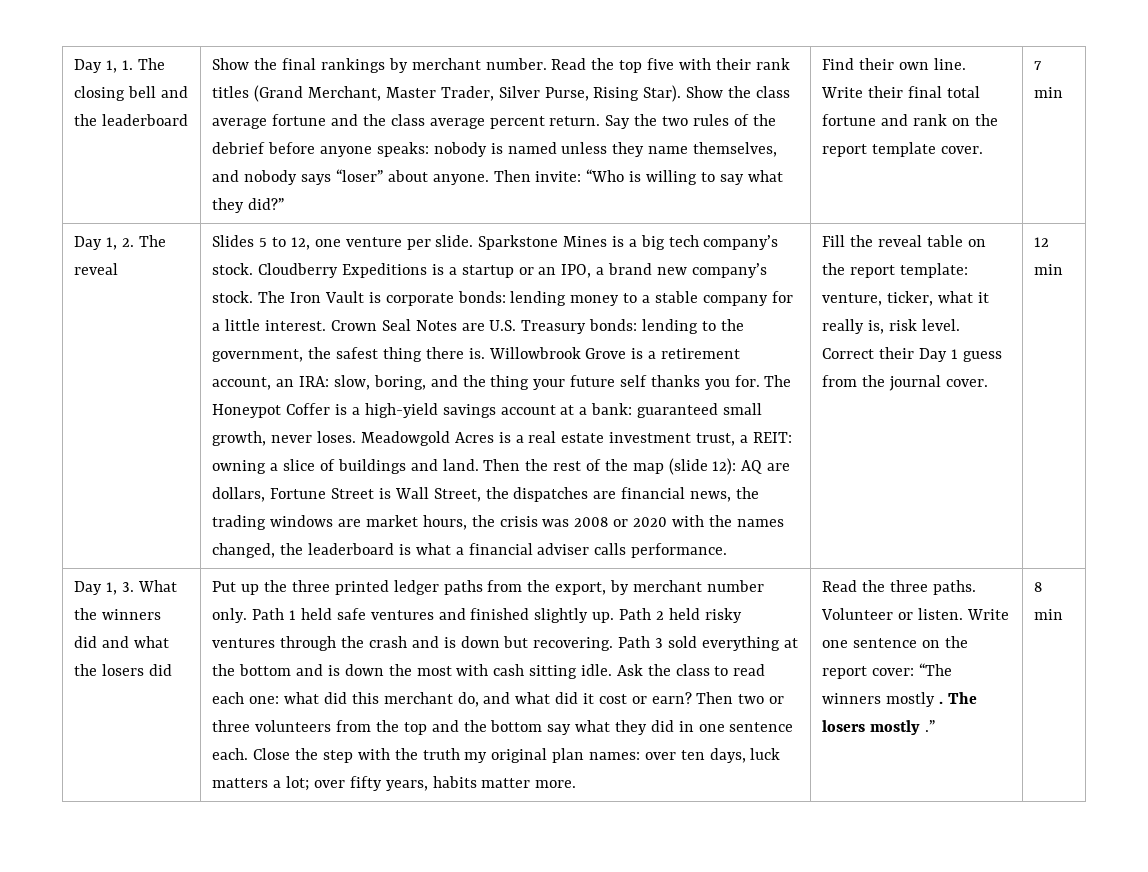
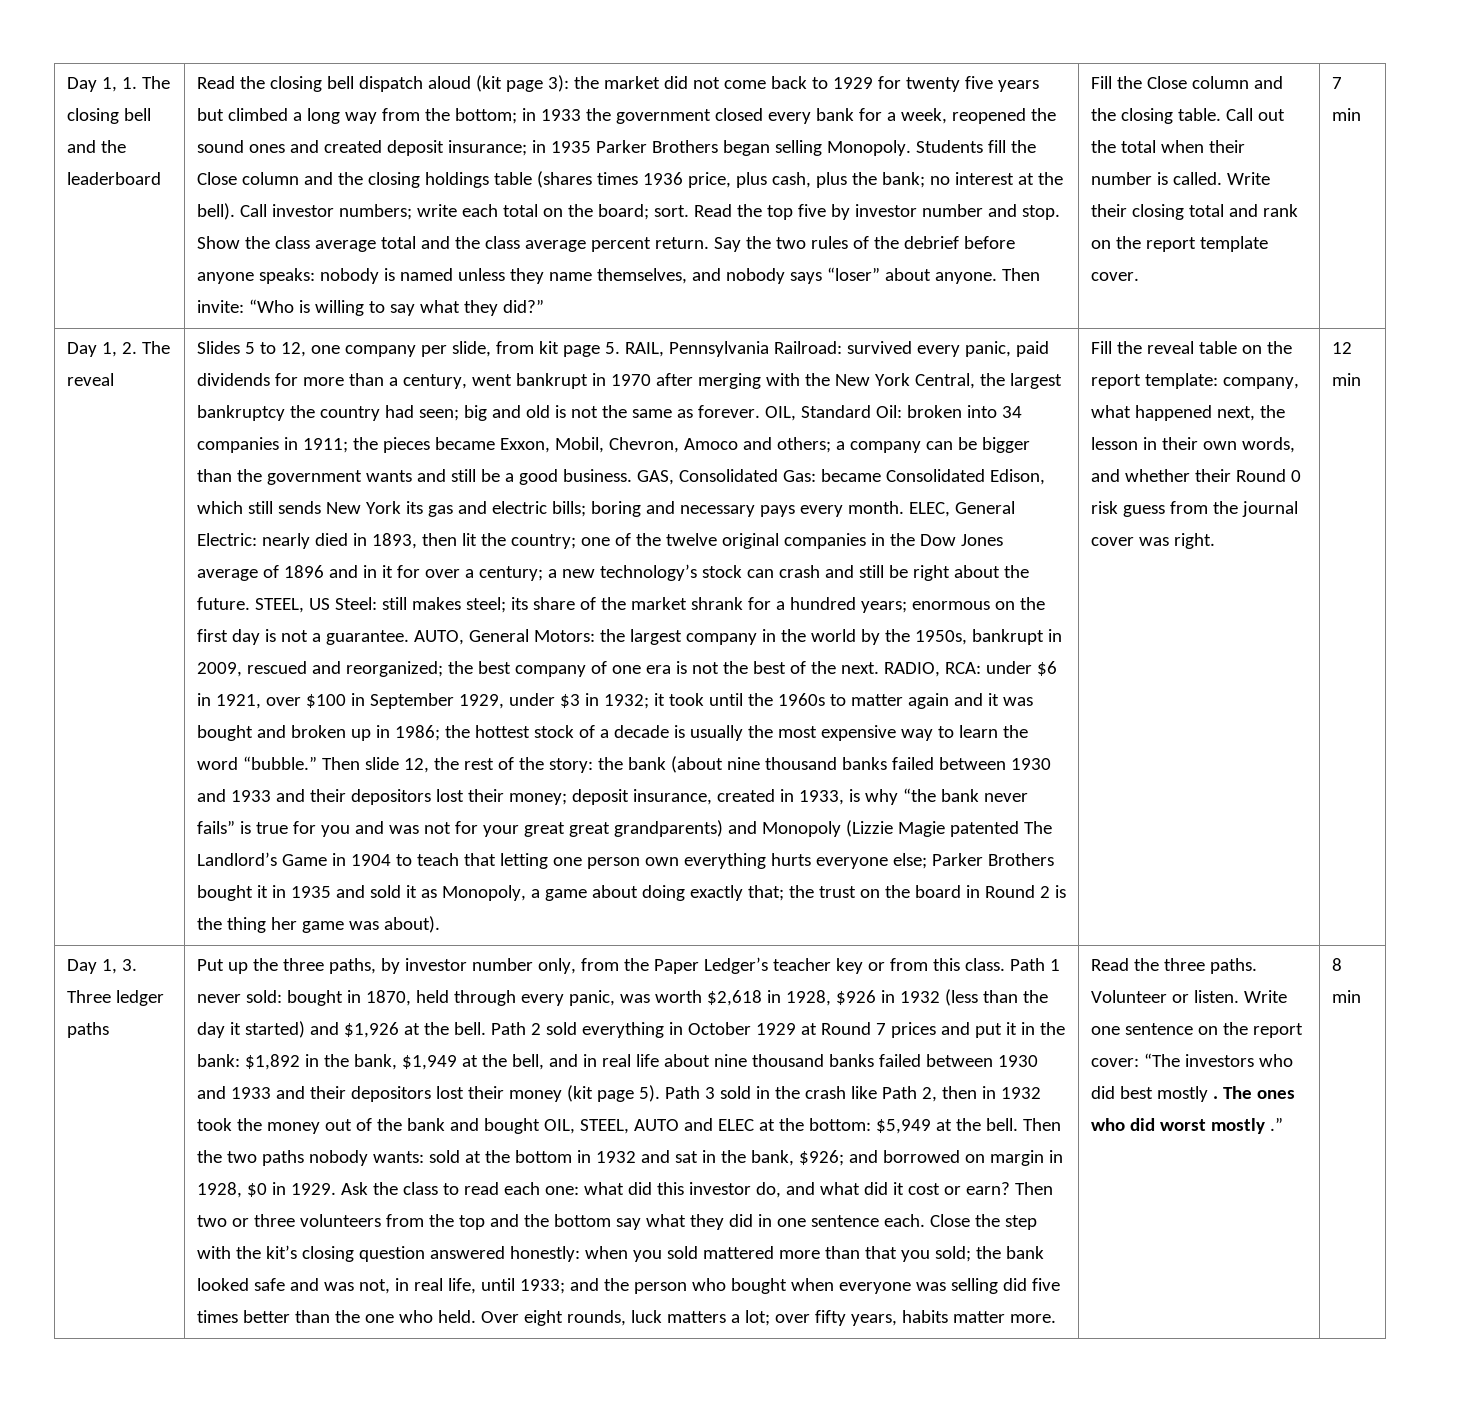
- Show the final rankings by merchant number. Read the top five with their rank titles (Grand Merchant, Master Trader, Silver Purse, Rising Star).
+ Read the closing bell dispatch aloud (kit page 3): the market did not come back to 1929 for twenty five years but climbed a long way from the bottom; in 1933 the government closed every bank for a week, reopened the sound ones and created deposit insurance; in 1935 Parker Brothers began selling Monopoly. Students fill the Close column and the closing holdings table (shares times 1936 price, plus cash, plus the bank; no interest at the bell). Call investor numbers; write each total on the board; sort. Read the top five by investor number and stop.
- Show the class average fortune and the class average percent return.
+ Show the class average total and the class average percent return.
- Find their own line. Write their final total fortune and rank on the report template cover.
+ Fill the Close column and the closing table. Call out the total when their number is called. Write their closing total and rank on the report template cover.
- Slides 5 to 12, one venture per slide. Sparkstone Mines is a big tech company’s stock. Cloudberry Expeditions is a startup or an IPO, a brand new company’s stock. The Iron Vault is corporate bonds: lending money to a stable company for a little interest. Crown Seal Notes are U.S. Treasury bonds: lending to the government, the safest thing there is. Willowbrook Grove is a retirement account, an IRA: slow, boring, and the thing your future self thanks you for. The Honeypot Coffer is a high-yield savings account at a bank: guaranteed small growth, never loses. Meadowgold Acres is a real estate investment trust, a REIT: owning a slice of buildings and land. Then the rest of the map (slide 12): AQ are dollars, Fortune Street is Wall Street, the dispatches are financial news, the trading windows are market hours, the crisis was 2008 or 2020 with the names changed, the leaderboard is what a financial adviser calls performance.
+ Slides 5 to 12, one company per slide, from kit page 5. RAIL, Pennsylvania Railroad: survived every panic, paid dividends for more than a century, went bankrupt in 1970 after merging with the New York Central, the largest bankruptcy the country had seen; big and old is not the same as forever. OIL, Standard Oil: broken into 34 companies in 1911; the pieces became Exxon, Mobil, Chevron, Amoco and others; a company can be bigger than the government wants and still be a good business. GAS, Consolidated Gas: became Consolidated Edison, which still sends New York its gas and electric bills; boring and necessary pays every month. ELEC, General Electric: nearly died in 1893, then lit the country; one of the twelve original companies in the Dow Jones average of 1896 and in it for over a century; a new technology’s stock can crash and still be right about the future. STEEL, US Steel: still makes steel; its share of the market shrank for a hundred years; enormous on the first day is not a guarantee. AUTO, General Motors: the largest company in the world by the 1950s, bankrupt in 2009, rescued and reorganized; the best company of one era is not the best of the next. RADIO, RCA: under $6 in 1921, over $100 in September 1929, under $3 in 1932; it took until the 1960s to matter again and it was bought and broken up in 1986; the hottest stock of a decade is usually the most expensive way to learn the word “bubble.” Then slide 12, the rest of the story: the bank (about nine thousand banks failed between 1930 and 1933 and their depositors lost their money; deposit insurance, created in 1933, is why “the bank never fails” is true for you and was not for your great great grandparents) and Monopoly (Lizzie Magie patented The Landlord’s Game in 1904 to teach that letting one person own everything hurts everyone else; Parker Brothers bought it in 1935 and sold it as Monopoly, a game about doing exactly that; the trust on the board in Round 2 is the thing her game was about).
- Fill the reveal table on the report template: venture, ticker, what it really is, risk level. Correct their Day 1 guess from the journal cover.
+ Fill the reveal table on the report template: company, what happened next, the lesson in their own words, and whether their Round 0 risk guess from the journal cover was right.
- Day 1, 3. What the winners did and what the losers did | Put up the three printed ledger paths from the export, by merchant number only. Path 1 held safe ventures and finished slightly up. Path 2 held risky ventures through the crash and is down but recovering. Path 3 sold everything at the bottom and is down the most with cash sitting idle.
+ Day 1, 3. Three ledger paths | Put up the three paths, by investor number only, from the Paper Ledger’s teacher key or from this class. Path 1 never sold: bought in 1870, held through every panic, was worth $2,618 in 1928, $926 in 1932 (less than the day it started) and $1,926 at the bell. Path 2 sold everything in October 1929 at Round 7 prices and put it in the bank: $1,892 in the bank, $1,949 at the bell, and in real life about nine thousand banks failed between 1930 and 1933 and their depositors lost their money (kit page 5). Path 3 sold in the crash like Path 2, then in 1932 took the money out of the bank and bought OIL, STEEL, AUTO and ELEC at the bottom: $5,949 at the bell. Then the two paths nobody wants: sold at the bottom in 1932 and sat in the bank, $926; and borrowed on margin in 1928, $0 in 1929.
- Ask the class to read each one: what did this merchant do, and what did it cost or earn?
+ Ask the class to read each one: what did this investor do, and what did it cost or earn?
- Close the step with the truth my original plan names: over ten days, luck matters a lot; over fifty years, habits matter more.
+ Close the step with the kit’s closing question answered honestly: when you sold mattered more than that you sold; the bank looked safe and was not, in real life, until 1933; and the person who bought when everyone was selling did five times better than the one who held. Over eight rounds, luck matters a lot; over fifty years, habits matter more.
- Write one sentence on the report cover: “The winners mostly . The losers mostly .”
+ Write one sentence on the report cover: “The investors who did best mostly . The ones who did worst mostly .”

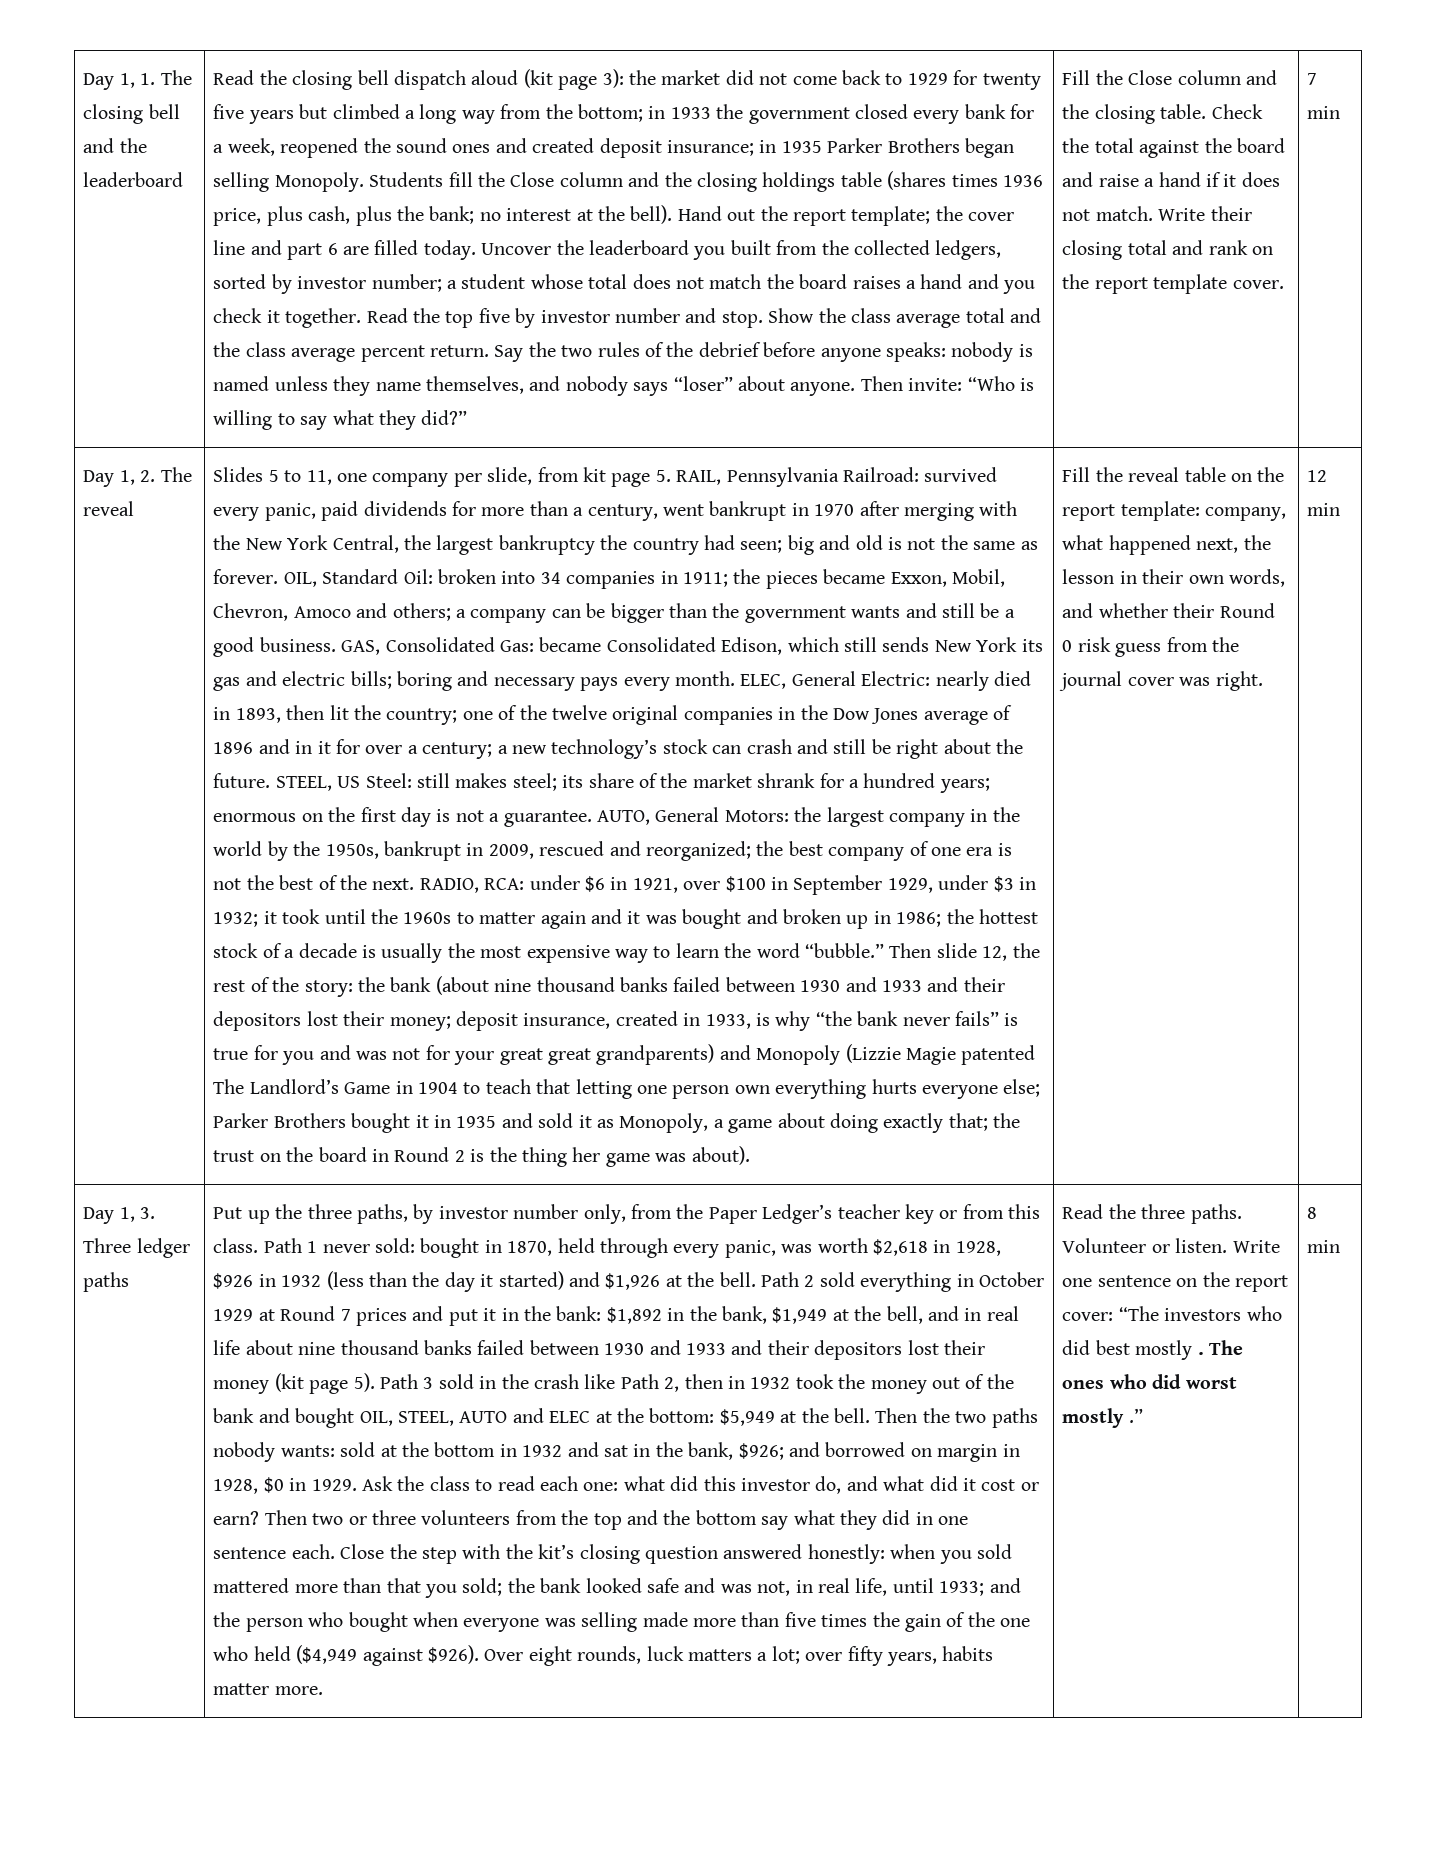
- Call investor numbers; write each total on the board; sort.
+ Hand out the report template; the cover line and part 6 are filled today. Uncover the leaderboard you built from the collected ledgers, sorted by investor number; a student whose total does not match the board raises a hand and you check it together.
- Call out the total when their number is called.
+ Check the total against the board and raise a hand if it does not match.
- Slides 5 to 12, one company per slide, from kit page 5. RAIL, Pennsylvania Railroad: survived every panic, paid dividends for more than a century, went bankrupt in 1970 after merging with the New York Central, the largest bankruptcy the country had seen; big and old is not the same as forever.
+ Slides 5 to 11, one company per slide, from kit page 5. RAIL, Pennsylvania Railroad: survived every panic, paid dividends for more than a century, went bankrupt in 1970 after merging with the New York Central, the largest bankruptcy the country had seen; big and old is not the same as forever.
- Close the step with the kit’s closing question answered honestly: when you sold mattered more than that you sold; the bank looked safe and was not, in real life, until 1933; and the person who bought when everyone was selling did five times better than the one who held.
+ Close the step with the kit’s closing question answered honestly: when you sold mattered more than that you sold; the bank looked safe and was not, in real life, until 1933; and the person who bought when everyone was selling made more than five times the gain of the one who held ($4,949 against $926).

